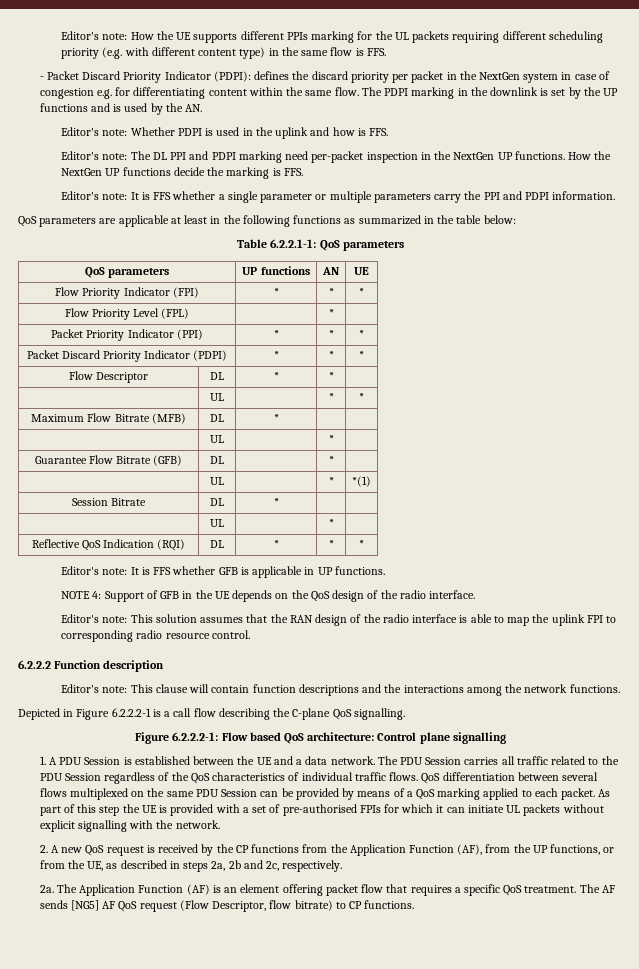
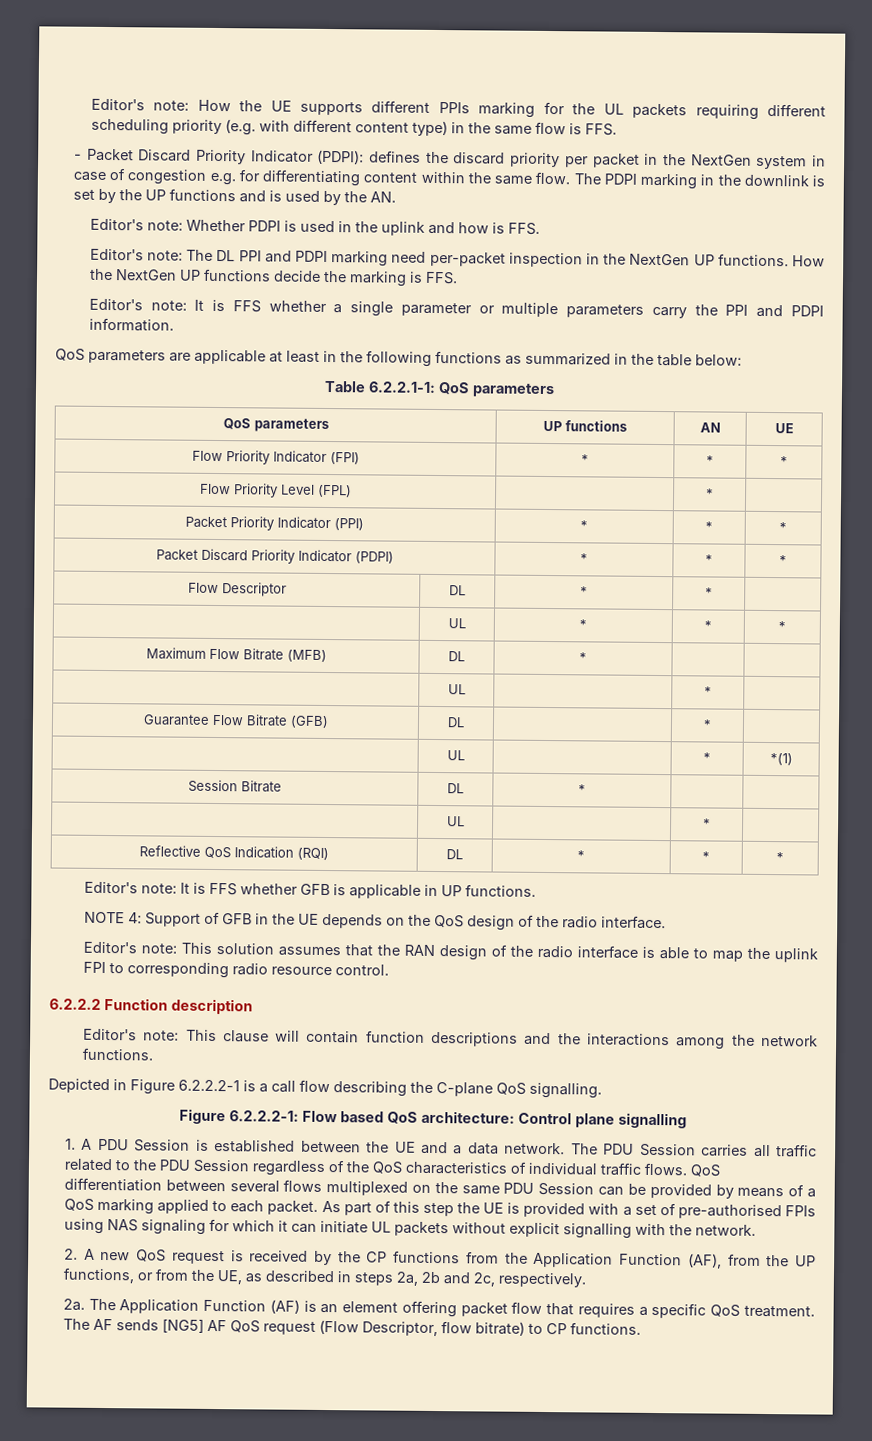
- | UL | | * | *
+ | UL | * | * | *
- As part of this step the UE is provided with a set of pre-authorised FPIs for which it can initiate UL packets without explicit signalling with the network.
+ As part of this step the UE is provided with a set of pre-authorised FPIs using NAS signaling for which it can initiate UL packets without explicit signalling with the network.

